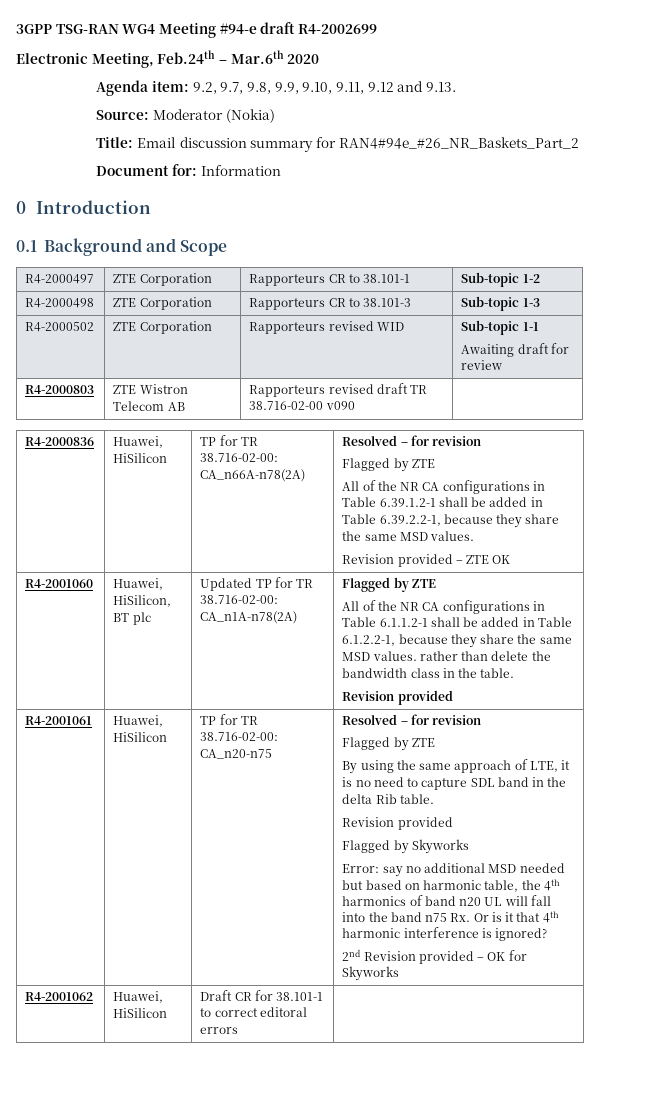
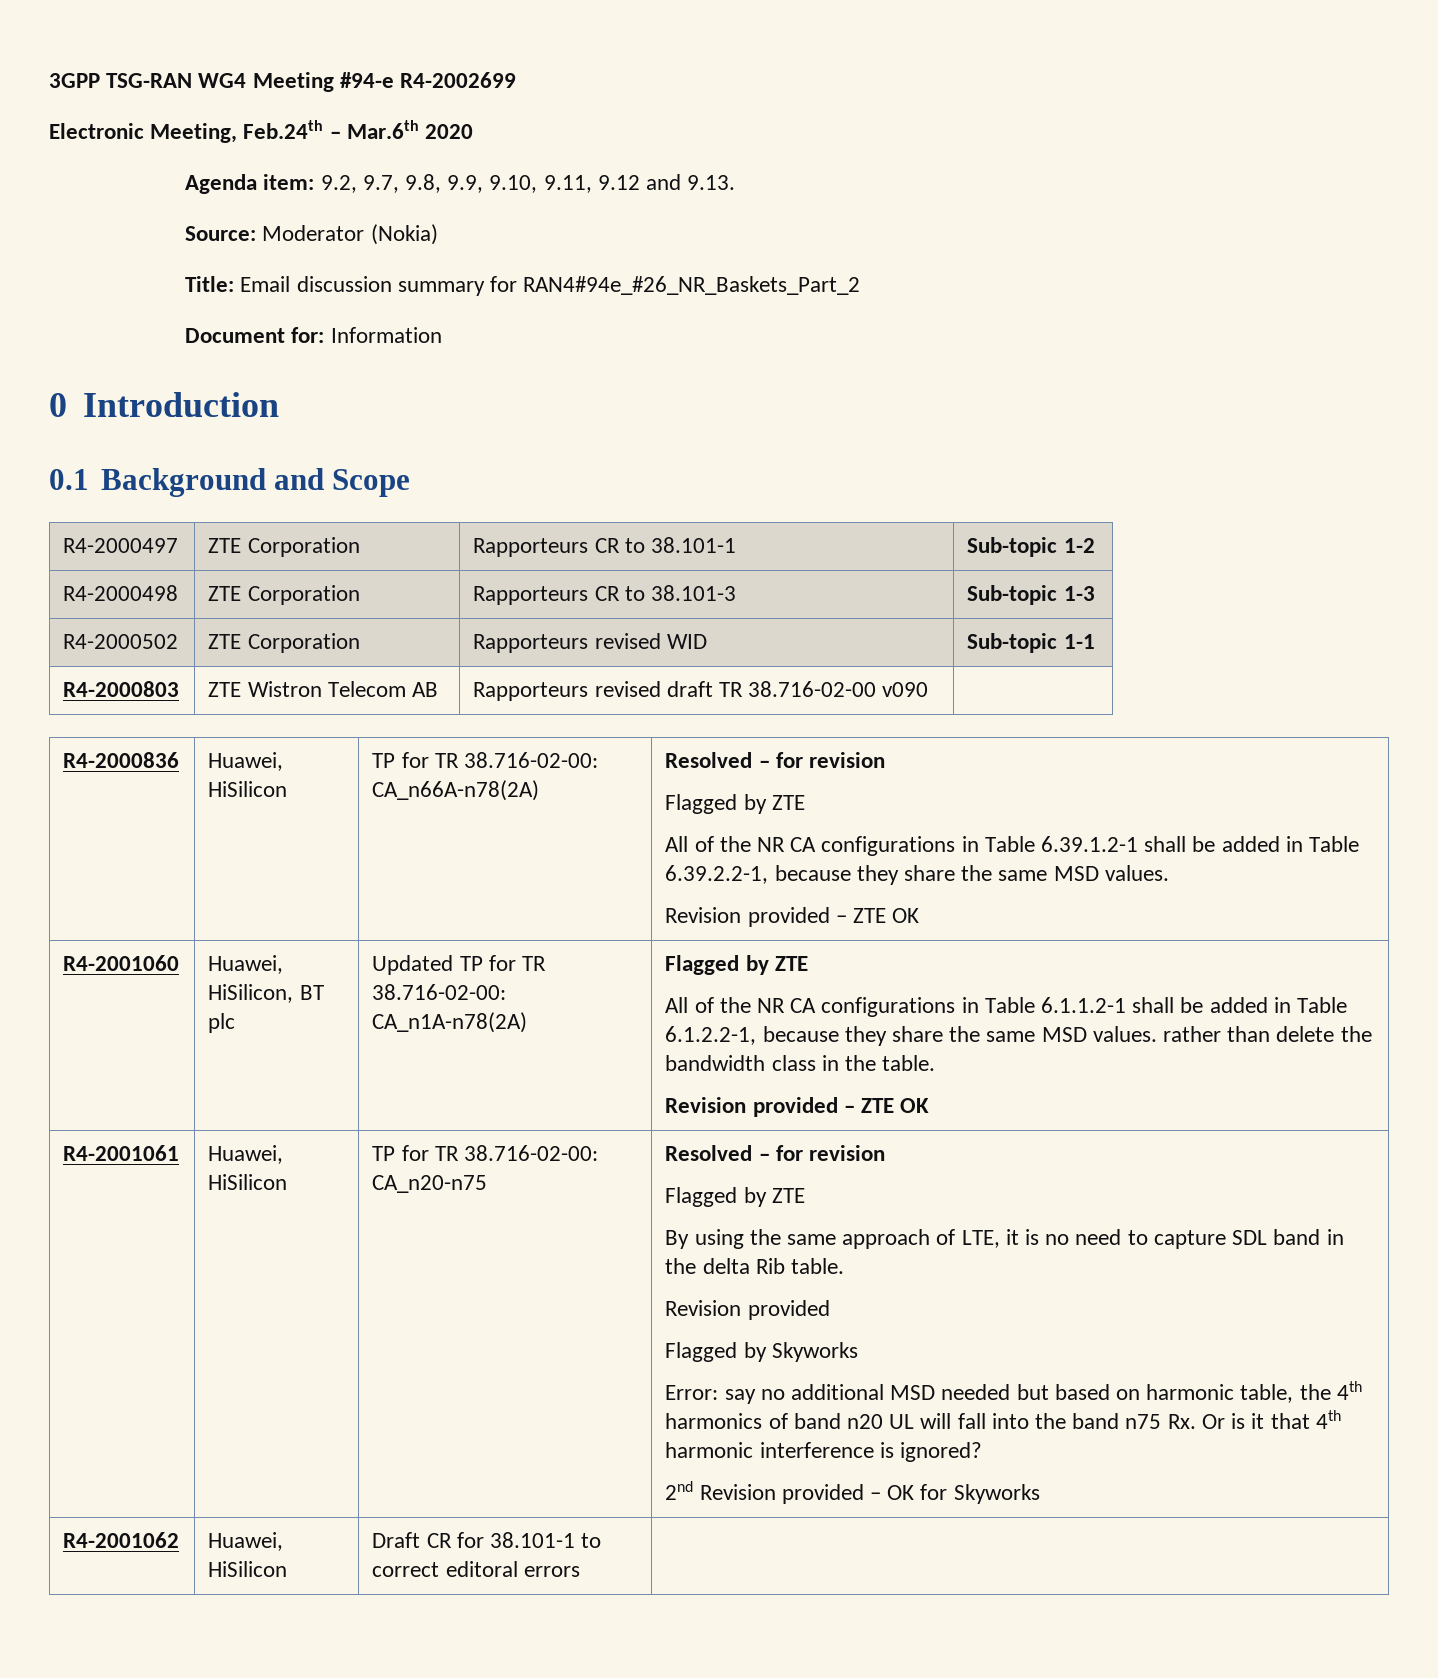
- 3GPP TSG-RAN WG4 Meeting #94-e draft R4-2002699
+ 3GPP TSG-RAN WG4 Meeting #94-e R4-2002699
  R4-2000502 | ZTE Corporation | Rapporteurs revised WID | Sub-topic 1-1
- Awaiting draft for review
  All of the NR CA configurations in Table 6.1.1.2-1 shall be added in Table 6.1.2.2-1, because they share the same MSD values. rather than delete the bandwidth class in the table.
- Revision provided
+ Revision provided – ZTE OK

